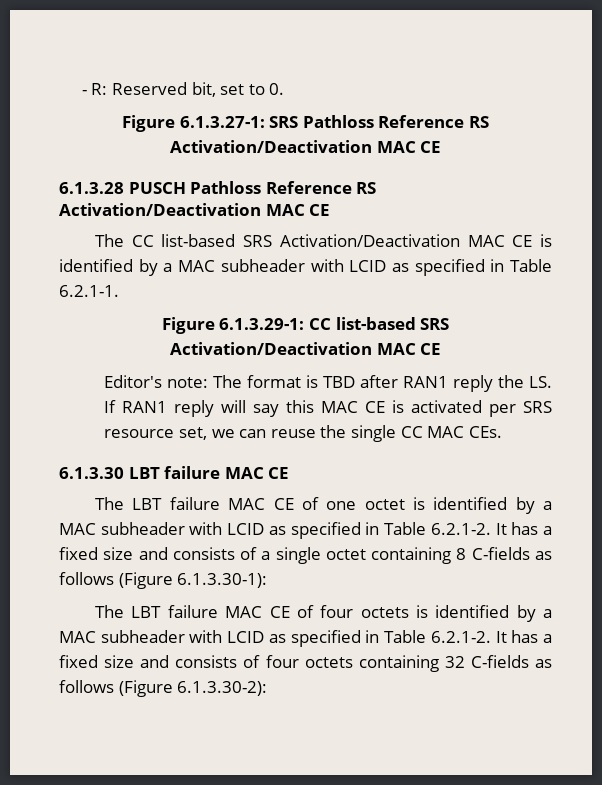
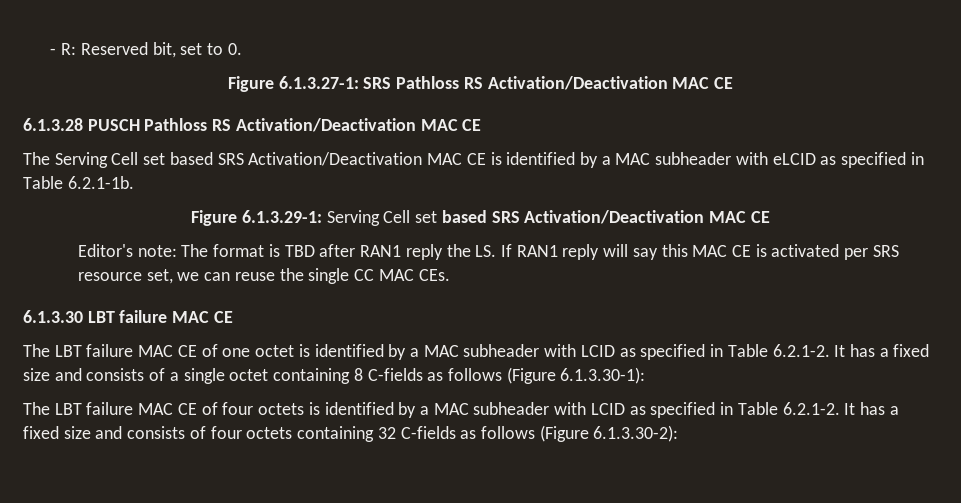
- Figure 6.1.3.27-1: SRS Pathloss Reference RS Activation/Deactivation MAC CE
+ Figure 6.1.3.27-1: SRS Pathloss RS Activation/Deactivation MAC CE
- 6.1.3.28 PUSCH Pathloss Reference RS Activation/Deactivation MAC CE
+ 6.1.3.28 PUSCH Pathloss RS Activation/Deactivation MAC CE
- The CC list-based SRS Activation/Deactivation MAC CE is identified by a MAC subheader with LCID as specified in Table 6.2.1-1.
+ The Serving Cell set based SRS Activation/Deactivation MAC CE is identified by a MAC subheader with eLCID as specified in Table 6.2.1-1b.
- Figure 6.1.3.29-1: CC list-based SRS Activation/Deactivation MAC CE
+ Figure 6.1.3.29-1: Serving Cell set based SRS Activation/Deactivation MAC CE

